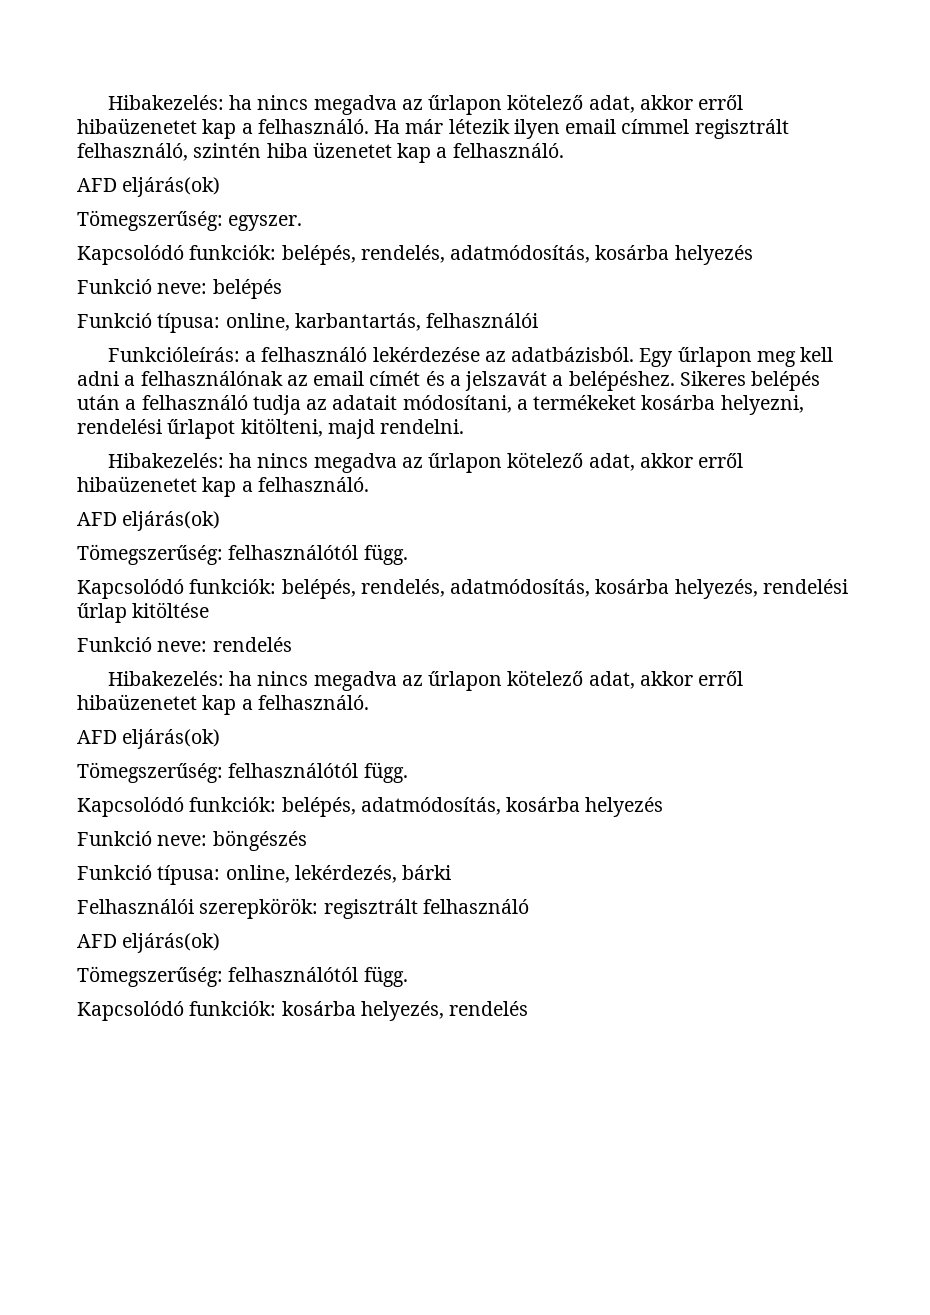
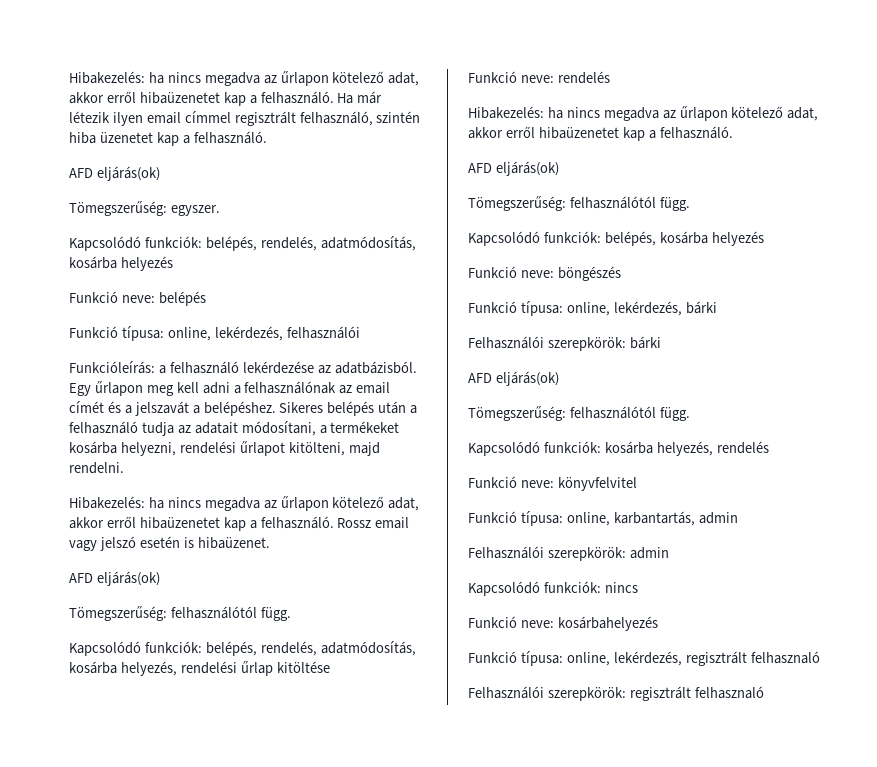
- Funkció típusa: online, karbantartás, felhasználói
+ Funkció típusa: online, lekérdezés, felhasználói
+ Rossz email vagy jelszó esetén is hibaüzenet.
- Kapcsolódó funkciók: belépés, adatmódosítás, kosárba helyezés
+ Kapcsolódó funkciók: belépés, kosárba helyezés
- Felhasználói szerepkörök: regisztrált felhasználó
+ Felhasználói szerepkörök: bárki
+ Funkció neve: könyvfelvitel
+ Funkció típusa: online, karbantartás, admin
+ Felhasználói szerepkörök: admin
+ Kapcsolódó funkciók: nincs
+ Funkció neve: kosárbahelyezés
+ Funkció típusa: online, lekérdezés, regisztrált felhasznaló
+ Felhasználói szerepkörök: regisztrált felhasznaló

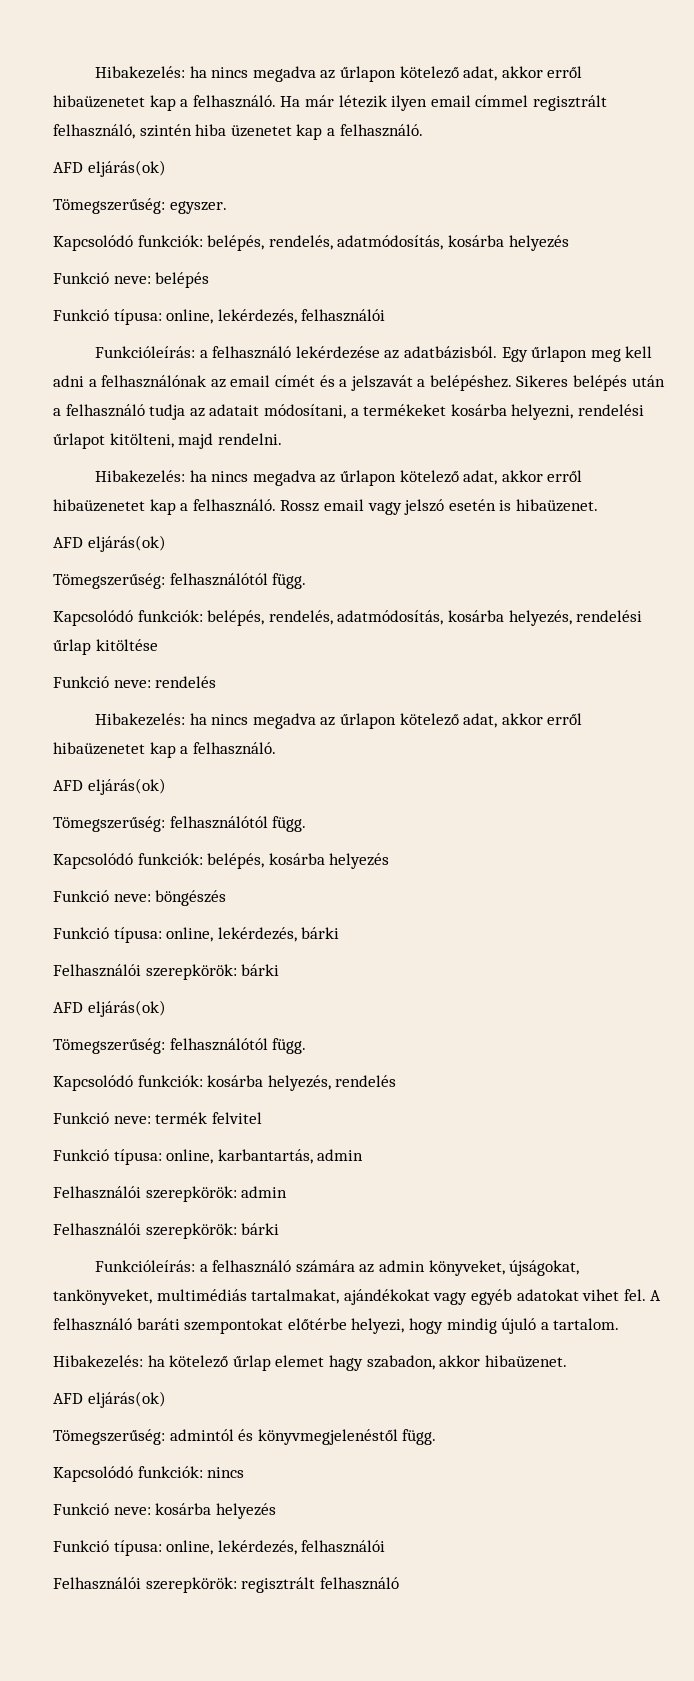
- Funkció neve: könyvfelvitel
+ Funkció neve: termék felvitel
  Felhasználói szerepkörök: admin
+ Felhasználói szerepkörök: bárki
+ Funkcióleírás: a felhasználó számára az admin könyveket, újságokat, tankönyveket, multimédiás tartalmakat, ajándékokat vagy egyéb adatokat vihet fel. A felhasználó baráti szempontokat előtérbe helyezi, hogy mindig újuló a tartalom.
+ Hibakezelés: ha kötelező űrlap elemet hagy szabadon, akkor hibaüzenet.
+ AFD eljárás(ok)
+ Tömegszerűség: admintól és könyvmegjelenéstől függ.
- Funkció neve: kosárbahelyezés
- Funkció típusa: online, lekérdezés, regisztrált felhasznaló
+ Funkció neve: kosárba helyezés
+ Funkció típusa: online, lekérdezés, felhasználói
- Felhasználói szerepkörök: regisztrált felhasznaló
+ Felhasználói szerepkörök: regisztrált felhasználó

